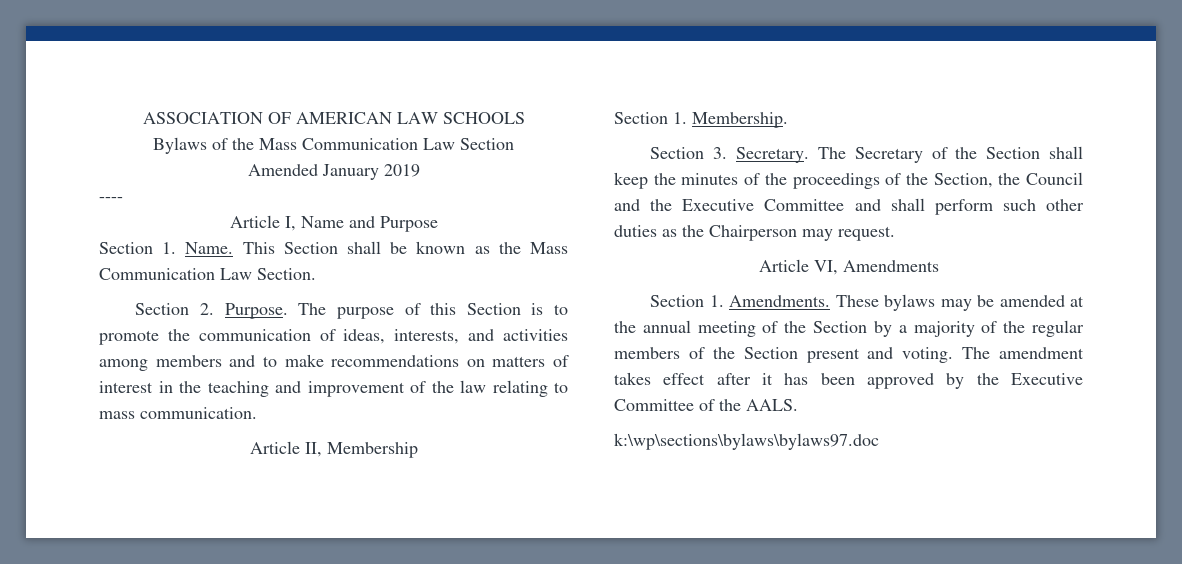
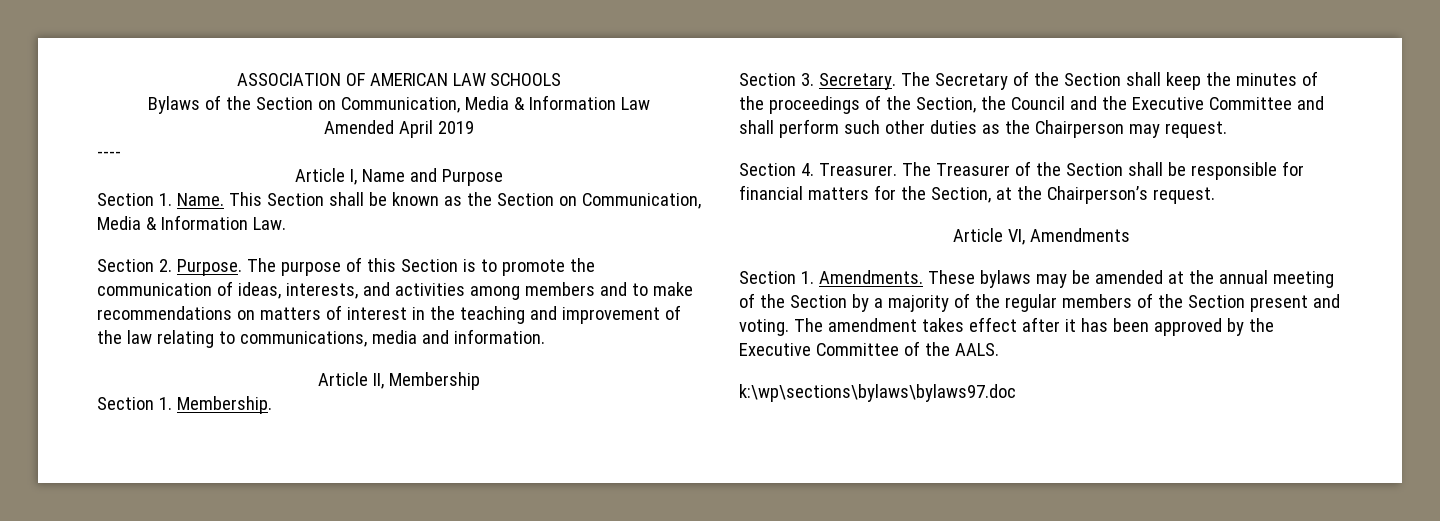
- Bylaws of the Mass Communication Law Section
+ Bylaws of the Section on Communication, Media & Information Law
- Amended January 2019
+ Amended April 2019
- This Section shall be known as the Mass Communication Law Section.
+ This Section shall be known as the Section on Communication, Media & Information Law.
- The purpose of this Section is to promote the communication of ideas, interests, and activities among members and to make recommendations on matters of interest in the teaching and improvement of the law relating to mass communication.
+ The purpose of this Section is to promote the communication of ideas, interests, and activities among members and to make recommendations on matters of interest in the teaching and improvement of the law relating to communications, media and information.
+ Section 4. Treasurer. The Treasurer of the Section shall be responsible for financial matters for the Section, at the Chairperson’s request.

